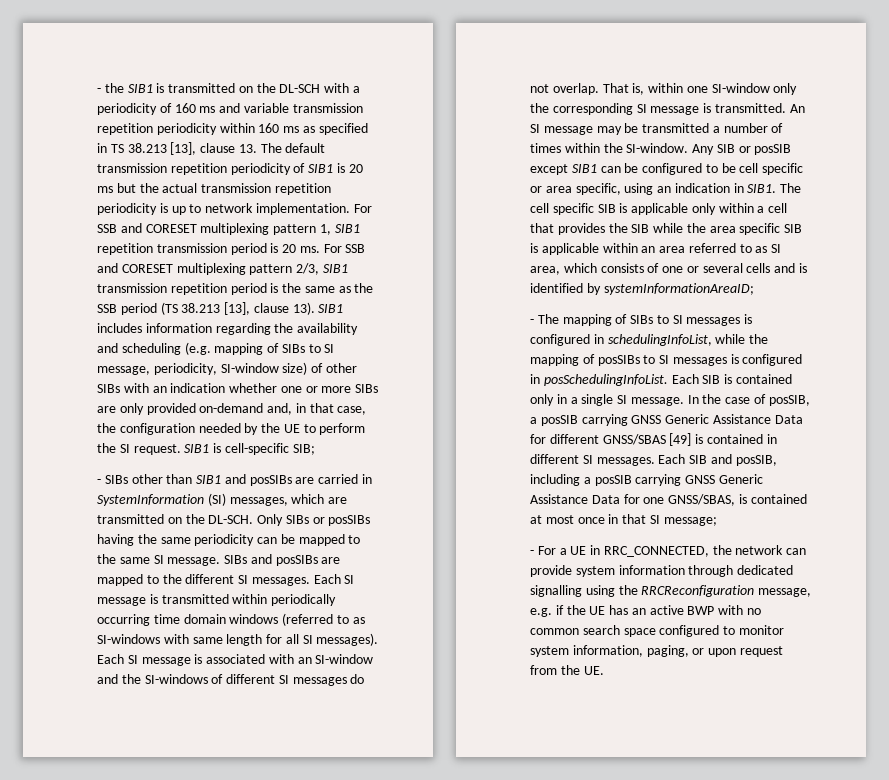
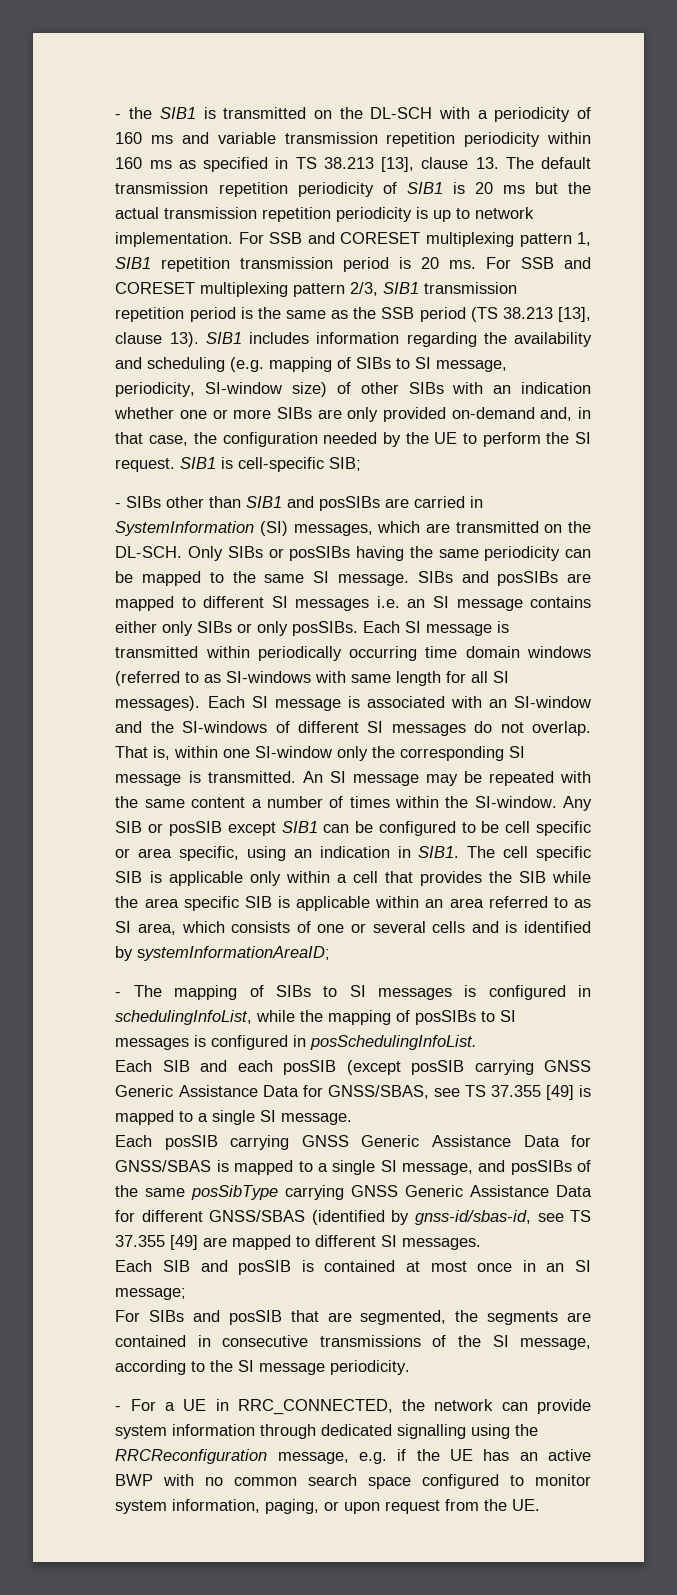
- SIBs and posSIBs are mapped to the different SI messages.
+ SIBs and posSIBs are mapped to different SI messages i.e. an SI message contains either only SIBs or only posSIBs.
- An SI message may be transmitted a number of times within the SI-window.
+ An SI message may be repeated with the same content a number of times within the SI-window.
- - The mapping of SIBs to SI messages is configured in schedulingInfoList, while the mapping of posSIBs to SI messages is configured in posSchedulingInfoList. Each SIB is contained only in a single SI message. In the case of posSIB, a posSIB carrying GNSS Generic Assistance Data for different GNSS/SBAS [49] is contained in different SI messages. Each SIB and posSIB, including a posSIB carrying GNSS Generic Assistance Data for one GNSS/SBAS, is contained at most once in that SI message;
+ - The mapping of SIBs to SI messages is configured in schedulingInfoList, while the mapping of posSIBs to SI messages is configured in posSchedulingInfoList.
+ Each SIB and each posSIB (except posSIB carrying GNSS Generic Assistance Data for GNSS/SBAS, see TS 37.355 [49] is mapped to a single SI message.
+ Each posSIB carrying GNSS Generic Assistance Data for GNSS/SBAS is mapped to a single SI message, and posSIBs of the same posSibType carrying GNSS Generic Assistance Data for different GNSS/SBAS (identified by gnss-id/sbas-id, see TS 37.355 [49] are mapped to different SI messages.
+ Each SIB and posSIB is contained at most once in an SI message;
+ For SIBs and posSIB that are segmented, the segments are contained in consecutive transmissions of the SI message, according to the SI message periodicity.

